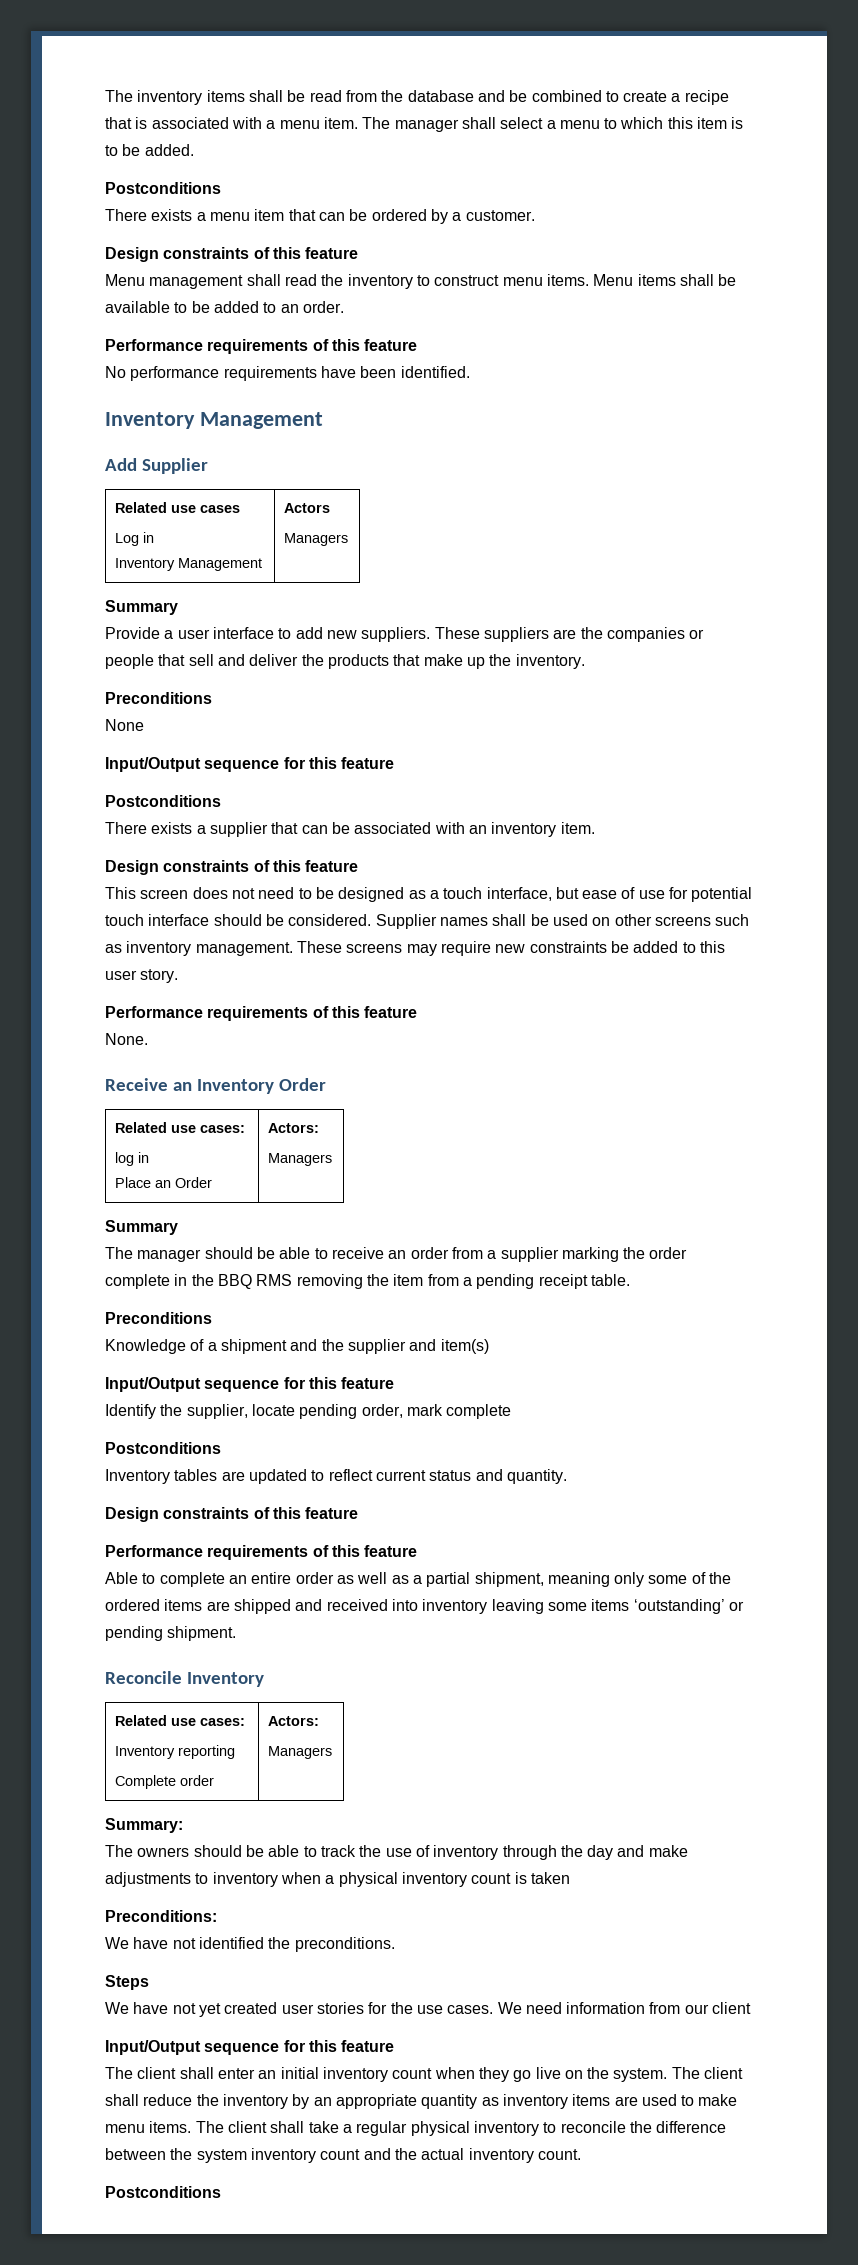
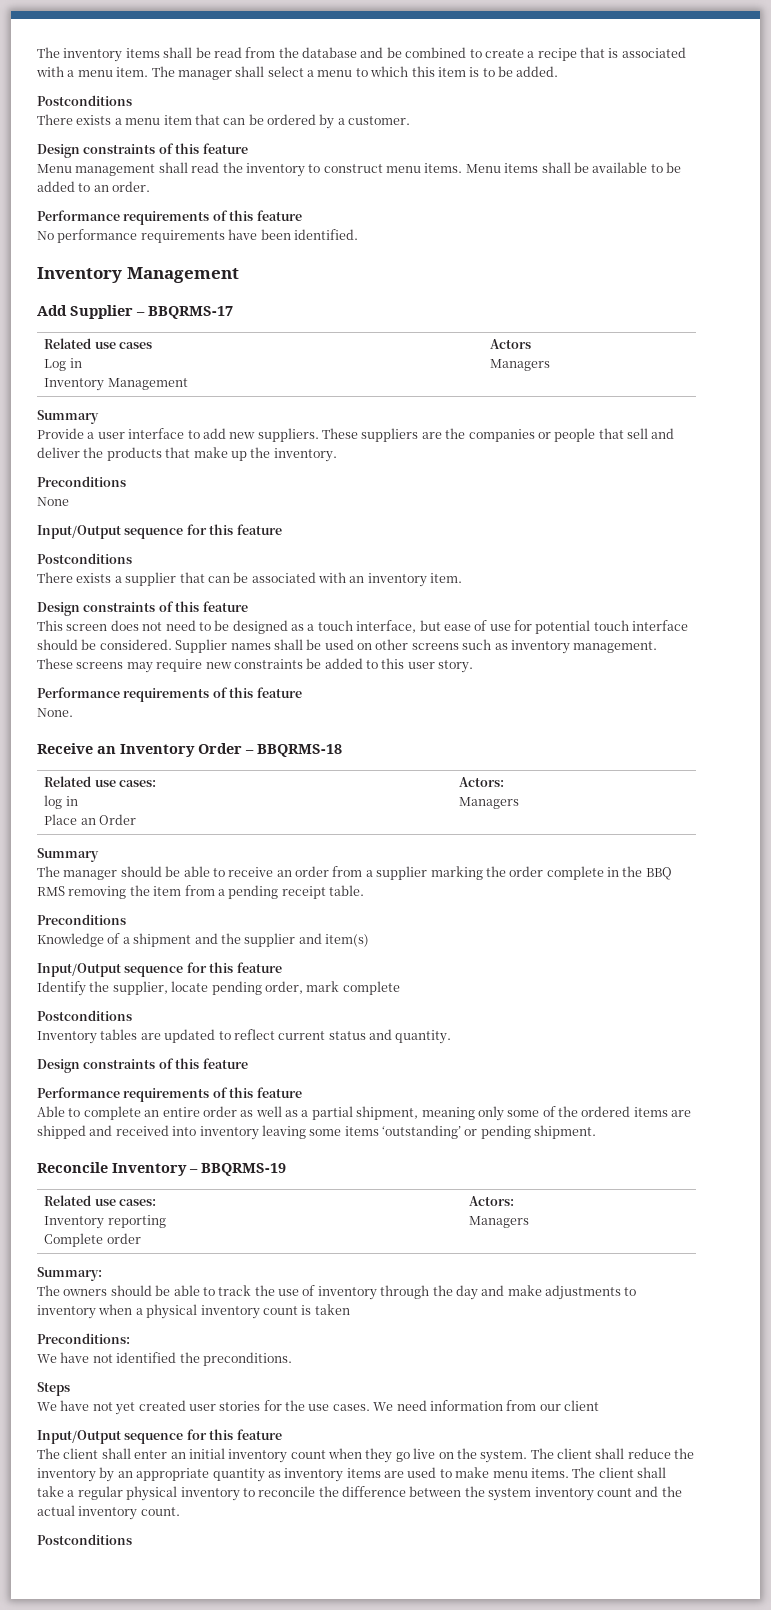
- Add Supplier
+ Add Supplier – BBQRMS-17
- Receive an Inventory Order
+ Receive an Inventory Order – BBQRMS-18
- Reconcile Inventory
+ Reconcile Inventory – BBQRMS-19

